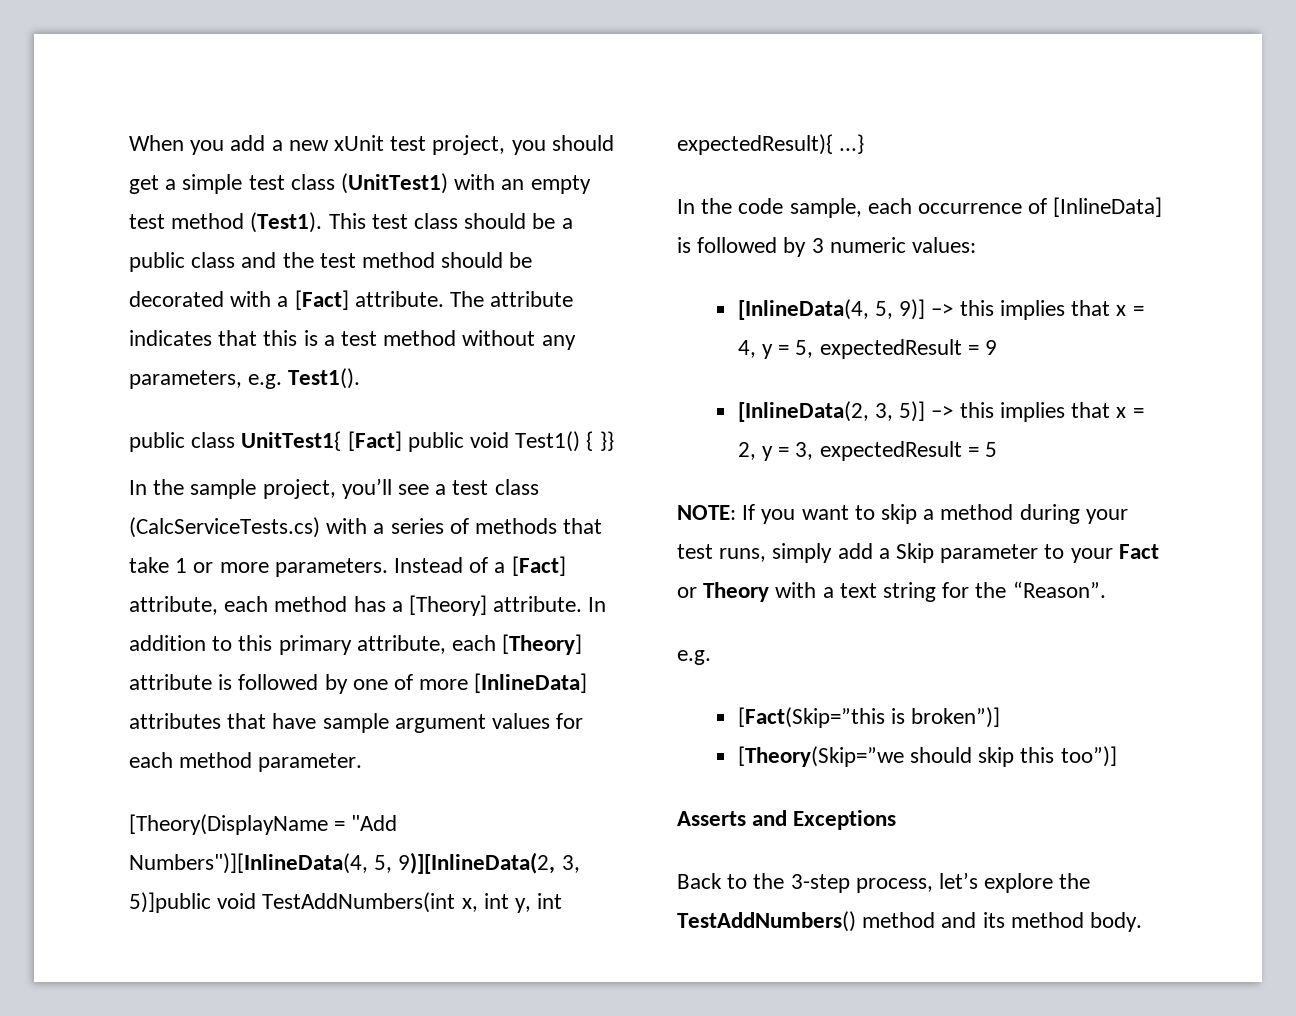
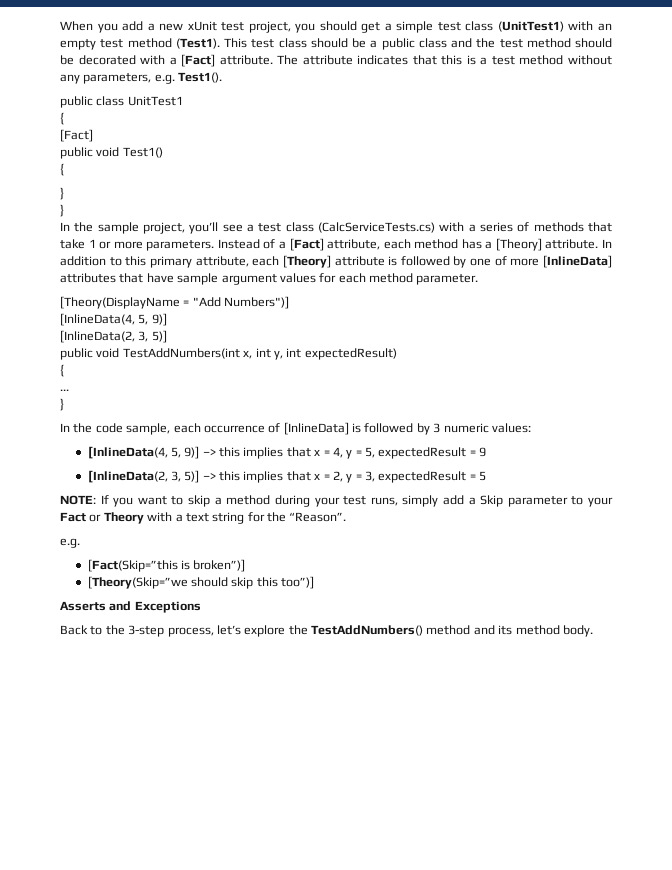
- public class UnitTest1{ [Fact] public void Test1() { }}
+ public class UnitTest1
+ {
+ [Fact]
+ public void Test1()
+ {
+ }
+ }
- [Theory(DisplayName = "Add Numbers")][InlineData(4, 5, 9)][InlineData(2, 3, 5)]public void TestAddNumbers(int x, int y, int expectedResult){ ...}
+ [Theory(DisplayName = "Add Numbers")]
+ [InlineData(4, 5, 9)]
+ [InlineData(2, 3, 5)]
+ public void TestAddNumbers(int x, int y, int expectedResult)
+ {
+ ...
+ }

